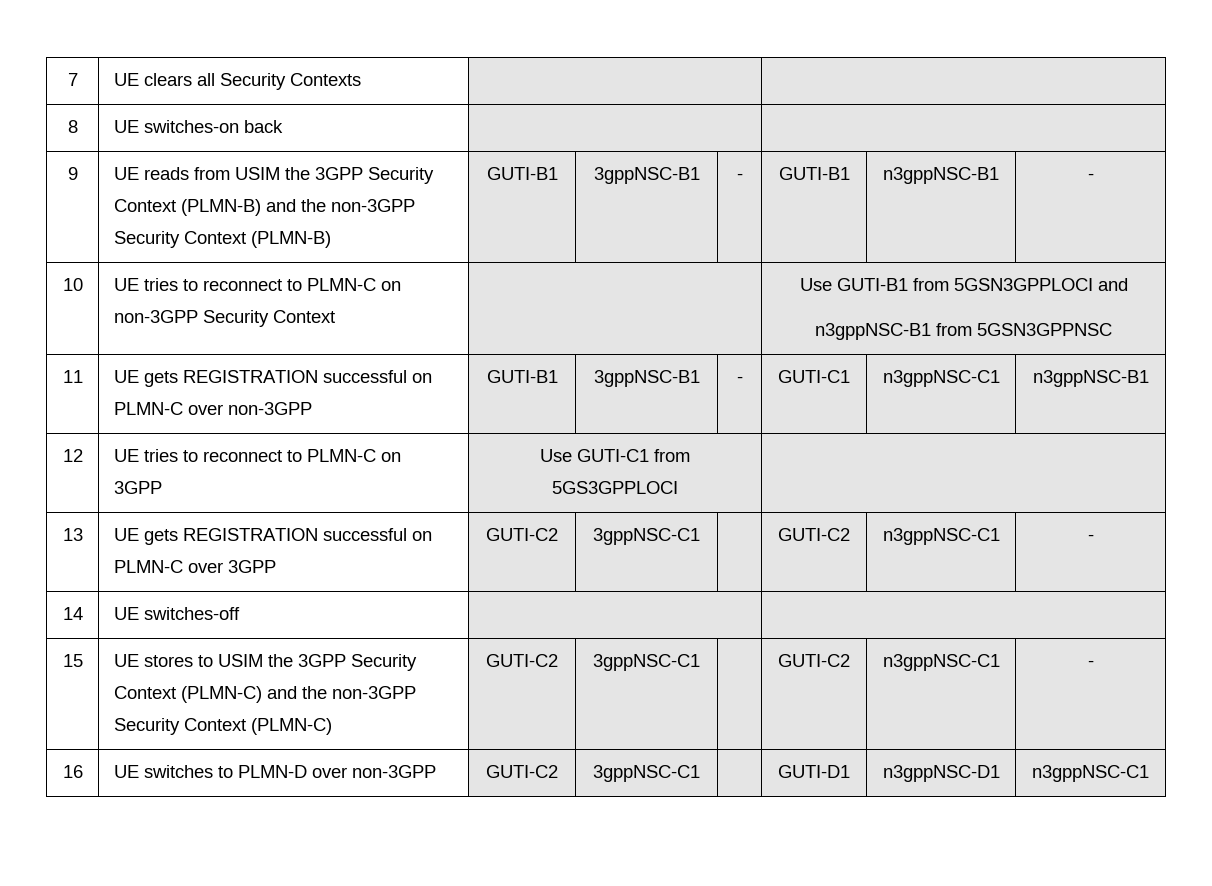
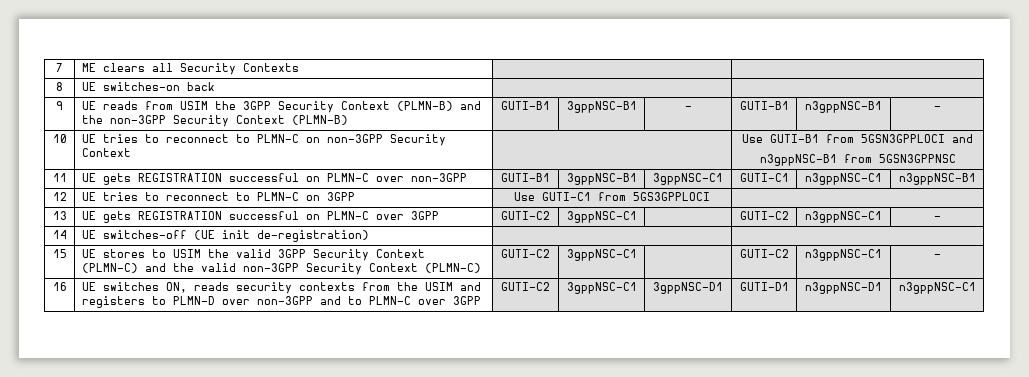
- 7 | UE clears all Security Contexts | |
+ 7 | ME clears all Security Contexts | |
- 11 | UE gets REGISTRATION successful on PLMN-C over non-3GPP | GUTI-B1 | 3gppNSC-B1 | - | GUTI-C1 | n3gppNSC-C1 | n3gppNSC-B1
+ 11 | UE gets REGISTRATION successful on PLMN-C over non-3GPP | GUTI-B1 | 3gppNSC-B1 | 3gppNSC-C1 | GUTI-C1 | n3gppNSC-C1 | n3gppNSC-B1
- 14 | UE switches-off | |
+ 14 | UE switches-off (UE init de-registration) | |
- 15 | UE stores to USIM the 3GPP Security Context (PLMN-C) and the non-3GPP Security Context (PLMN-C) | GUTI-C2 | 3gppNSC-C1 | | GUTI-C2 | n3gppNSC-C1 | -
+ 15 | UE stores to USIM the valid 3GPP Security Context (PLMN-C) and the valid non-3GPP Security Context (PLMN-C) | GUTI-C2 | 3gppNSC-C1 | | GUTI-C2 | n3gppNSC-C1 | -
- 16 | UE switches to PLMN-D over non-3GPP | GUTI-C2 | 3gppNSC-C1 | | GUTI-D1 | n3gppNSC-D1 | n3gppNSC-C1
+ 16 | UE switches ON, reads security contexts from the USIM and registers to PLMN-D over non-3GPP and to PLMN-C over 3GPP | GUTI-C2 | 3gppNSC-C1 | 3gppNSC-D1 | GUTI-D1 | n3gppNSC-D1 | n3gppNSC-C1

